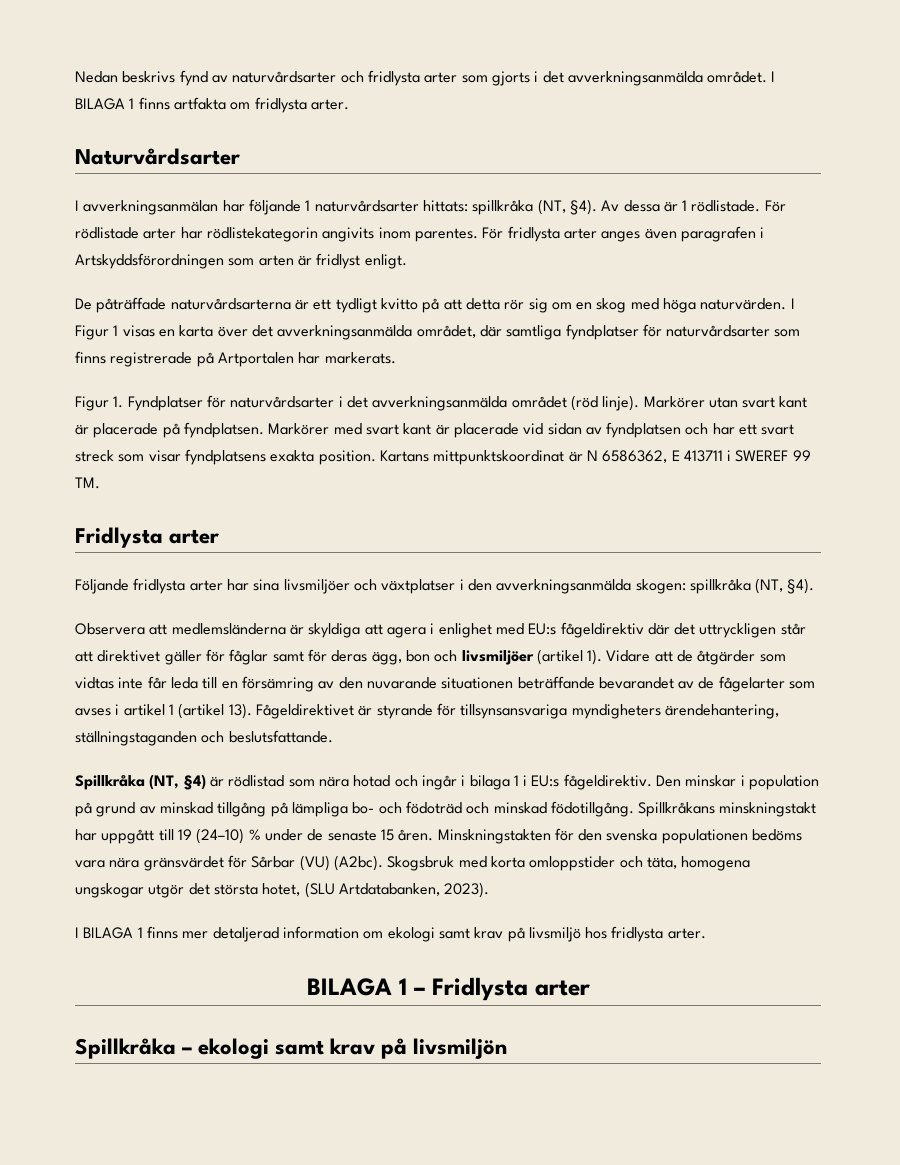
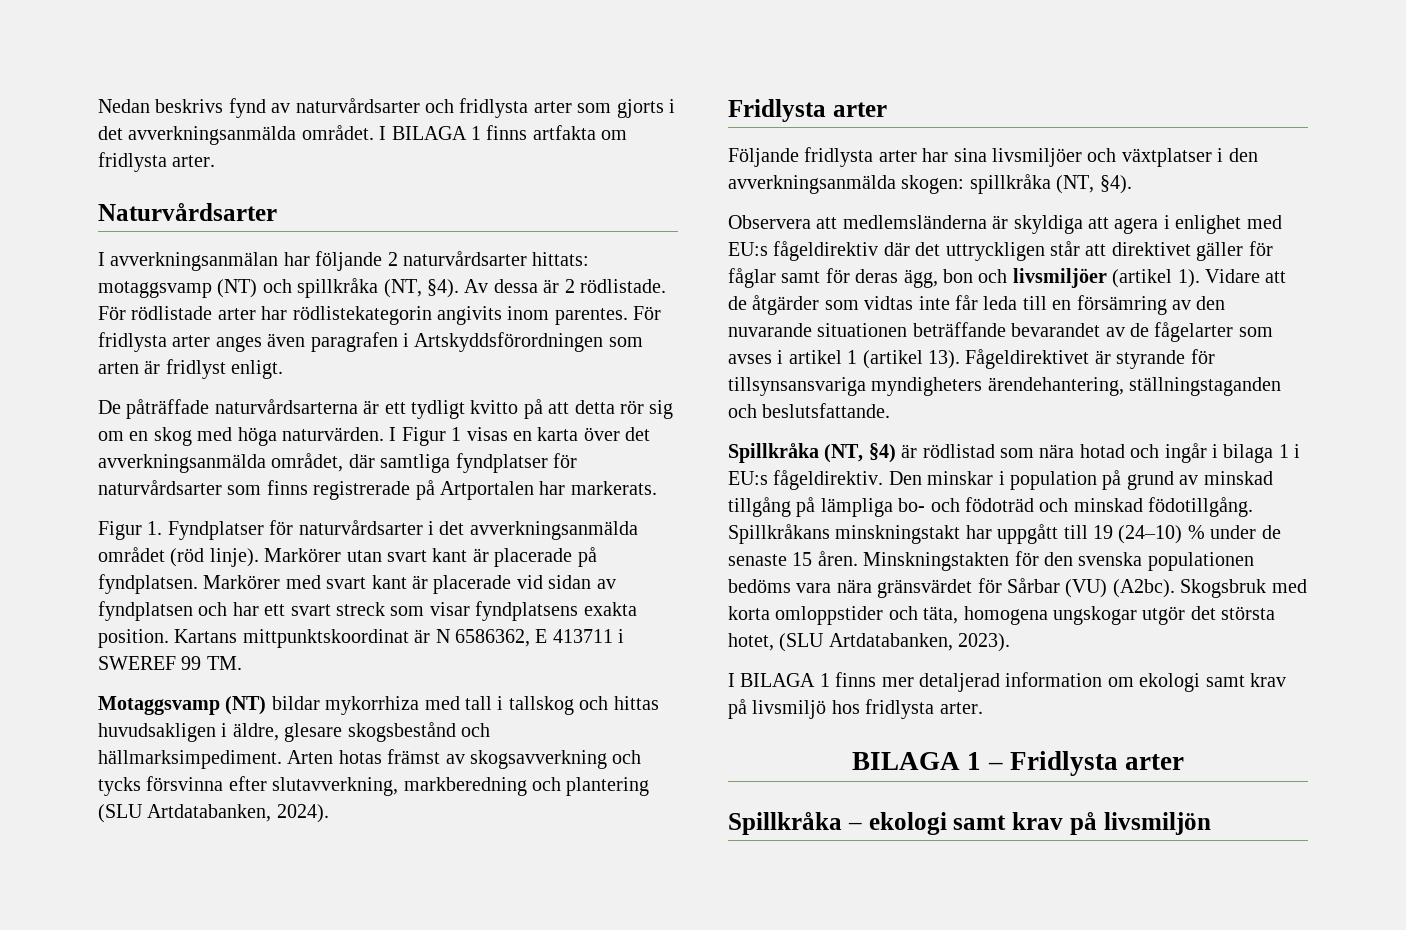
- I avverkningsanmälan har följande 1 naturvårdsarter hittats: spillkråka (NT, §4).
+ I avverkningsanmälan har följande 2 naturvårdsarter hittats: motaggsvamp (NT) och spillkråka (NT, §4).
- Av dessa är 1 rödlistade.
+ Av dessa är 2 rödlistade.
+ Motaggsvamp (NT) bildar mykorrhiza med tall i tallskog och hittas huvudsakligen i äldre, glesare skogsbestånd och hällmarksimpediment. Arten hotas främst av skogsavverkning och tycks försvinna efter slutavverkning, markberedning och plantering (SLU Artdatabanken, 2024).

